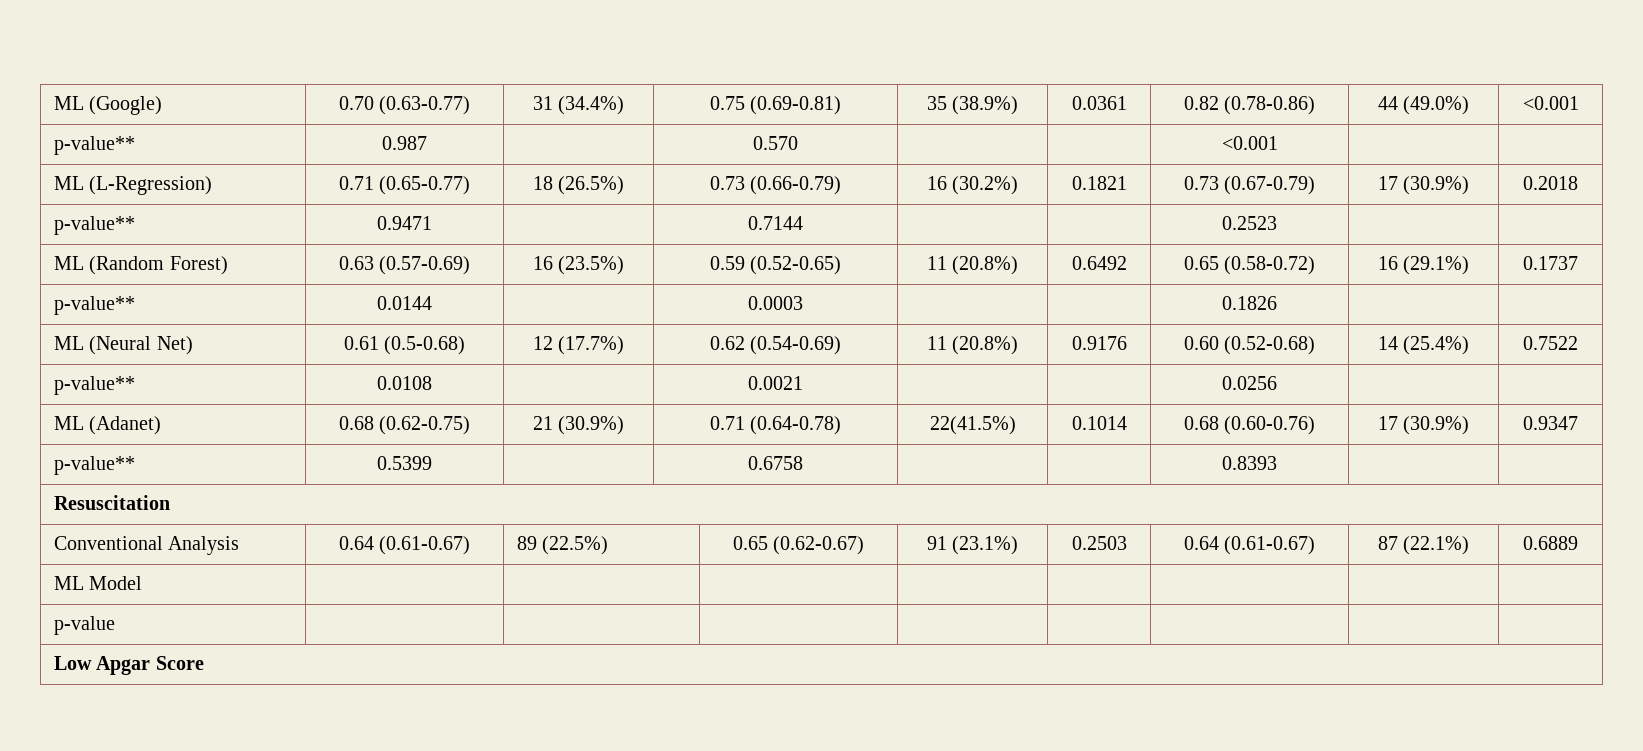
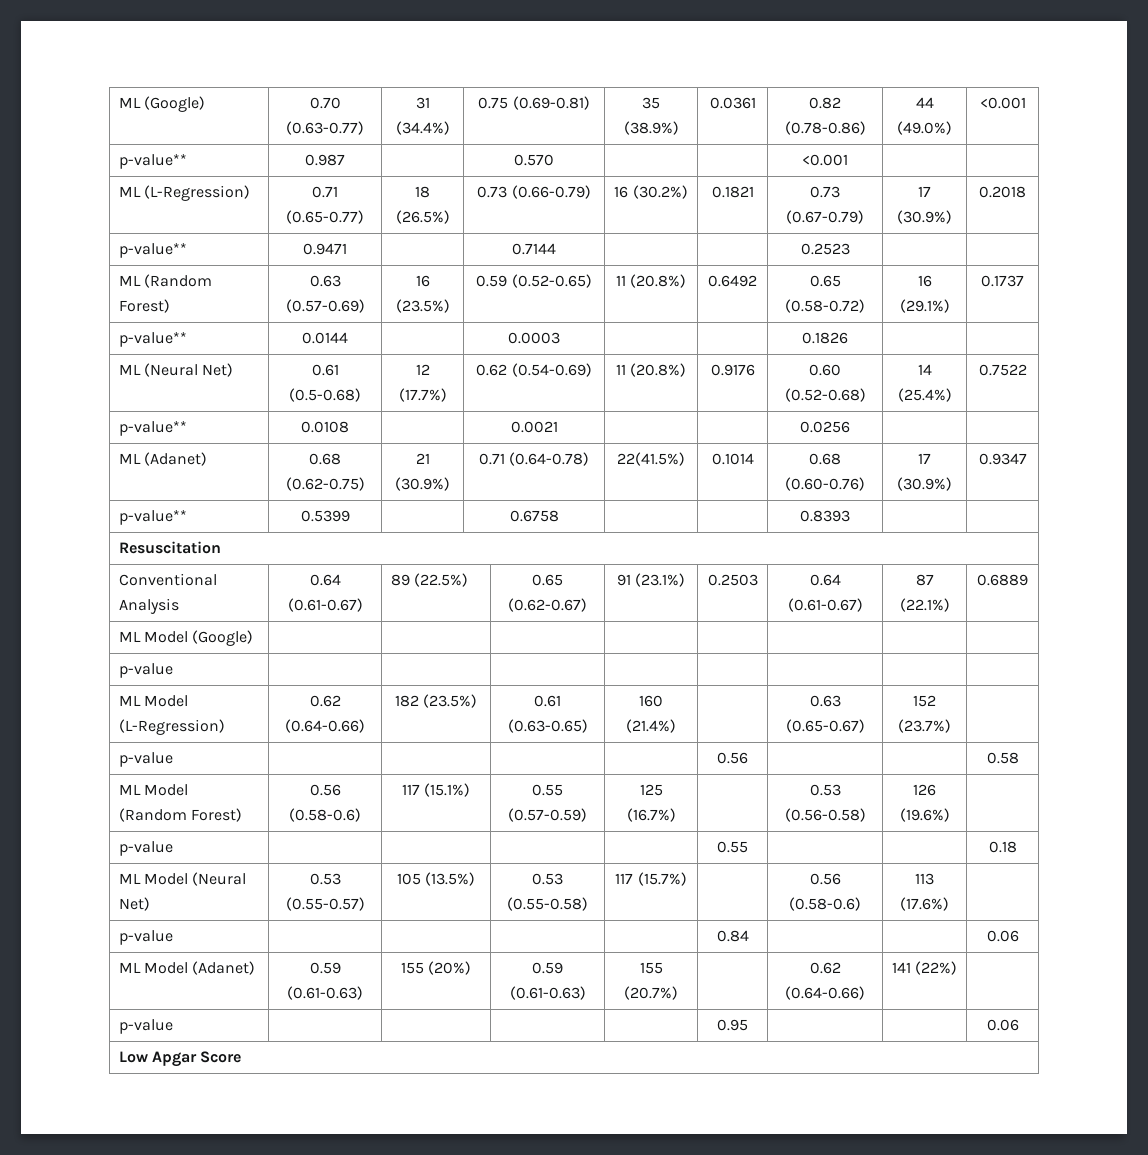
- ML Model | | | | | | | |
+ ML Model (Google) | | | | | | | |
+ ML Model (L-Regression) | 0.62 (0.64-0.66) | 182 (23.5%) | 0.61 (0.63-0.65) | 160 (21.4%) | | 0.63 (0.65-0.67) | 152 (23.7%) |
+ p-value | | | | | 0.56 | | | 0.58
+ ML Model (Random Forest) | 0.56 (0.58-0.6) | 117 (15.1%) | 0.55 (0.57-0.59) | 125 (16.7%) | | 0.53 (0.56-0.58) | 126 (19.6%) |
+ p-value | | | | | 0.55 | | | 0.18
+ ML Model (Neural Net) | 0.53 (0.55-0.57) | 105 (13.5%) | 0.53 (0.55-0.58) | 117 (15.7%) | | 0.56 (0.58-0.6) | 113 (17.6%) |
+ p-value | | | | | 0.84 | | | 0.06
+ ML Model (Adanet) | 0.59 (0.61-0.63) | 155 (20%) | 0.59 (0.61-0.63) | 155 (20.7%) | | 0.62 (0.64-0.66) | 141 (22%) |
+ p-value | | | | | 0.95 | | | 0.06

